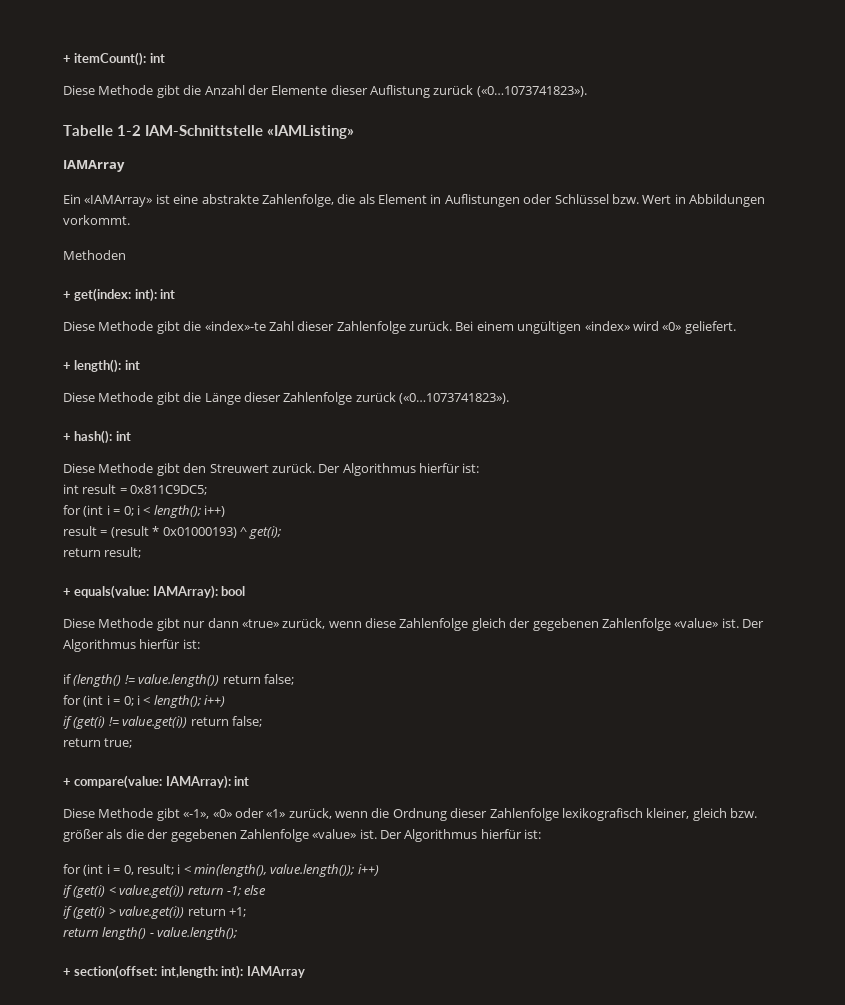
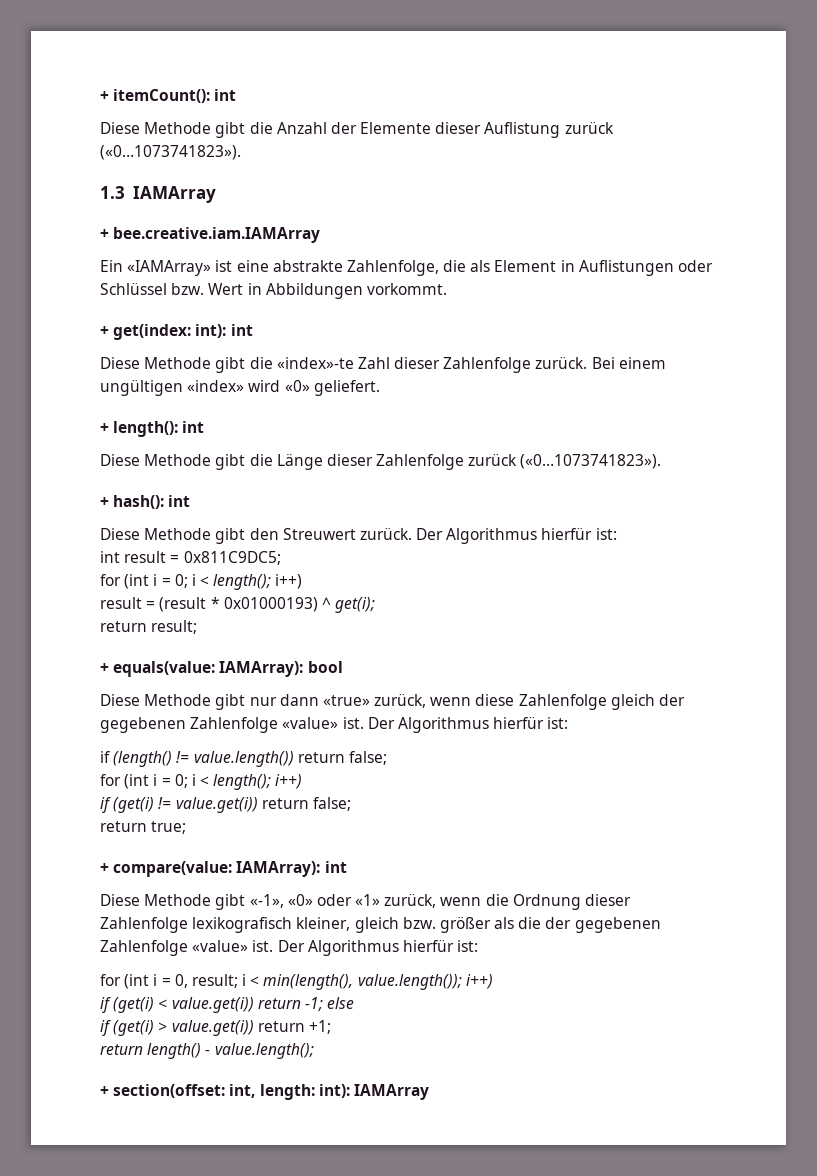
- Tabelle 1-2 IAM-Schnittstelle «IAMListing»
- IAMArray
+ 1.3 IAMArray
+ + bee.creative.iam.IAMArray
- Methoden
- + section(offset: int,length: int): IAMArray
+ + section(offset: int, length: int): IAMArray

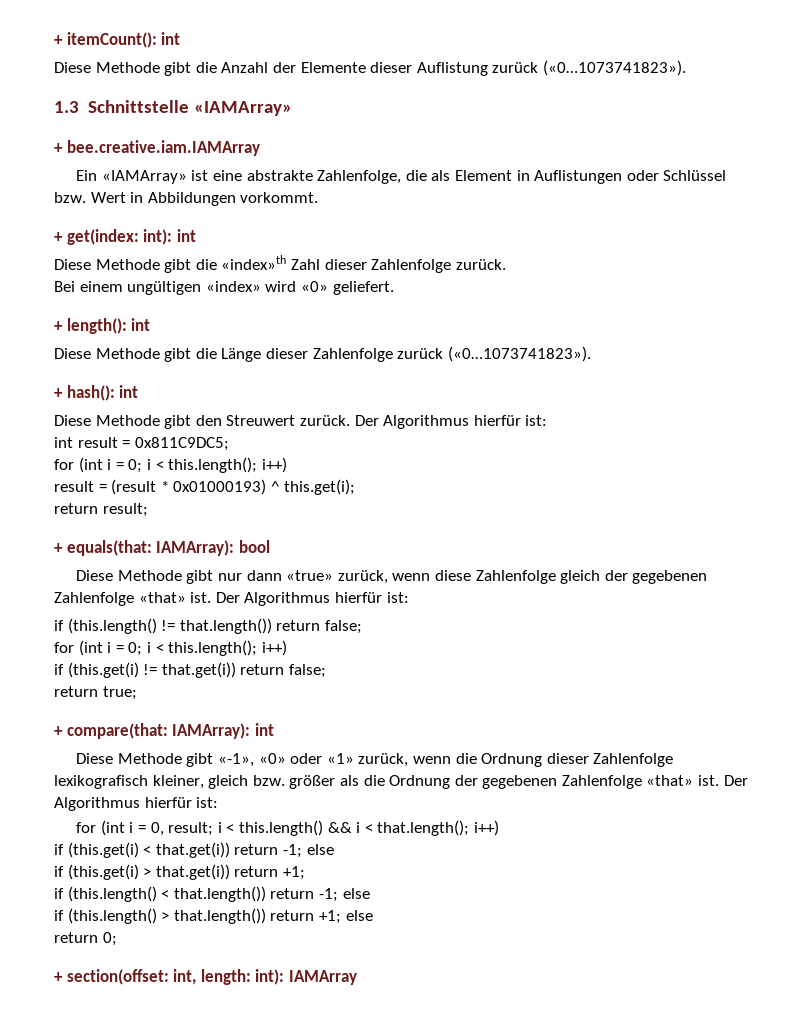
- 1.3 IAMArray
+ 1.3 Schnittstelle «IAMArray»
- Diese Methode gibt die «index»-te Zahl dieser Zahlenfolge zurück. Bei einem ungültigen «index» wird «0» geliefert.
+ Diese Methode gibt die «index»th Zahl dieser Zahlenfolge zurück.
+ Bei einem ungültigen «index» wird «0» geliefert.
  int result = 0x811C9DC5;
- for (int i = 0; i < length(); i++)
+ for (int i = 0; i < this.length(); i++)
- result = (result * 0x01000193) ^ get(i);
+ result = (result * 0x01000193) ^ this.get(i);
- + equals(value: IAMArray): bool
+ + equals(that: IAMArray): bool
- Diese Methode gibt nur dann «true» zurück, wenn diese Zahlenfolge gleich der gegebenen Zahlenfolge «value» ist.
+ Diese Methode gibt nur dann «true» zurück, wenn diese Zahlenfolge gleich der gegebenen Zahlenfolge «that» ist.
- if (length() != value.length()) return false;
- for (int i = 0; i < length(); i++)
- if (get(i) != value.get(i)) return false;
+ if (this.length() != that.length()) return false;
+ for (int i = 0; i < this.length(); i++)
+ if (this.get(i) != that.get(i)) return false;
- + compare(value: IAMArray): int
+ + compare(that: IAMArray): int
- Diese Methode gibt «-1», «0» oder «1» zurück, wenn die Ordnung dieser Zahlenfolge lexikografisch kleiner, gleich bzw. größer als die der gegebenen Zahlenfolge «value» ist.
+ Diese Methode gibt «-1», «0» oder «1» zurück, wenn die Ordnung dieser Zahlenfolge lexikografisch kleiner, gleich bzw. größer als die Ordnung der gegebenen Zahlenfolge «that» ist.
- for (int i = 0, result; i < min(length(), value.length()); i++)
- if (get(i) < value.get(i)) return -1; else
- if (get(i) > value.get(i)) return +1;
+ for (int i = 0, result; i < this.length() && i < that.length(); i++)
+ if (this.get(i) < that.get(i)) return -1; else
+ if (this.get(i) > that.get(i)) return +1;
- return length() - value.length();
+ if (this.length() < that.length()) return -1; else
+ if (this.length() > that.length()) return +1; else
+ return 0;

